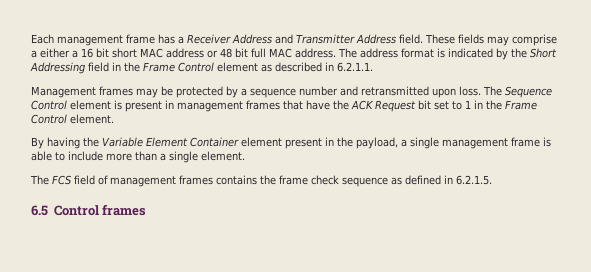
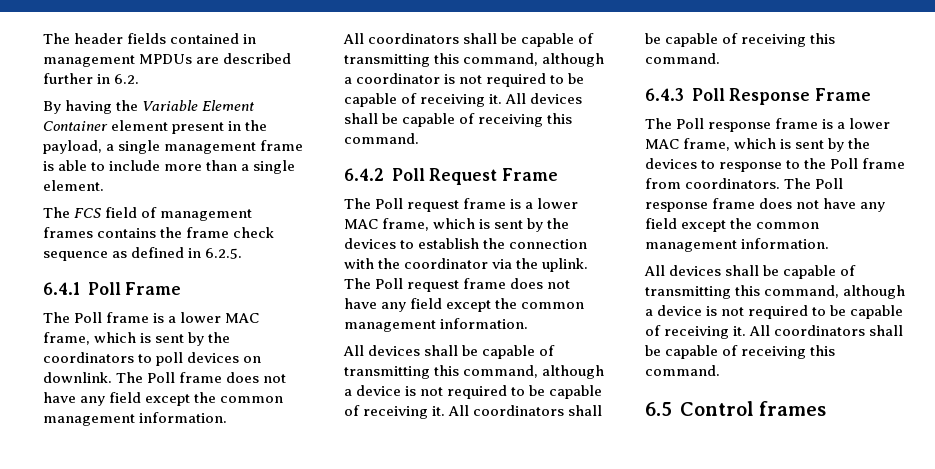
- Each management frame has a Receiver Address and Transmitter Address field. These fields may comprise a either a 16 bit short MAC address or 48 bit full MAC address. The address format is indicated by the Short Addressing field in the Frame Control element as described in 6.2.1.1.
- Management frames may be protected by a sequence number and retransmitted upon loss. The Sequence Control element is present in management frames that have the ACK Request bit set to 1 in the Frame Control element.
+ The header fields contained in management MPDUs are described further in 6.2.
- The FCS field of management frames contains the frame check sequence as defined in 6.2.1.5.
+ The FCS field of management frames contains the frame check sequence as defined in 6.2.5.
+ 6.4.1 Poll Frame
+ The Poll frame is a lower MAC frame, which is sent by the coordinators to poll devices on downlink. The Poll frame does not have any field except the common management information.
+ All coordinators shall be capable of transmitting this command, although a coordinator is not required to be capable of receiving it. All devices shall be capable of receiving this command.
+ 6.4.2 Poll Request Frame
+ The Poll request frame is a lower MAC frame, which is sent by the devices to establish the connection with the coordinator via the uplink. The Poll request frame does not have any field except the common management information.
+ All devices shall be capable of transmitting this command, although a device is not required to be capable of receiving it. All coordinators shall be capable of receiving this command.
+ 6.4.3 Poll Response Frame
+ The Poll response frame is a lower MAC frame, which is sent by the devices to response to the Poll frame from coordinators. The Poll response frame does not have any field except the common management information.
+ All devices shall be capable of transmitting this command, although a device is not required to be capable of receiving it. All coordinators shall be capable of receiving this command.

